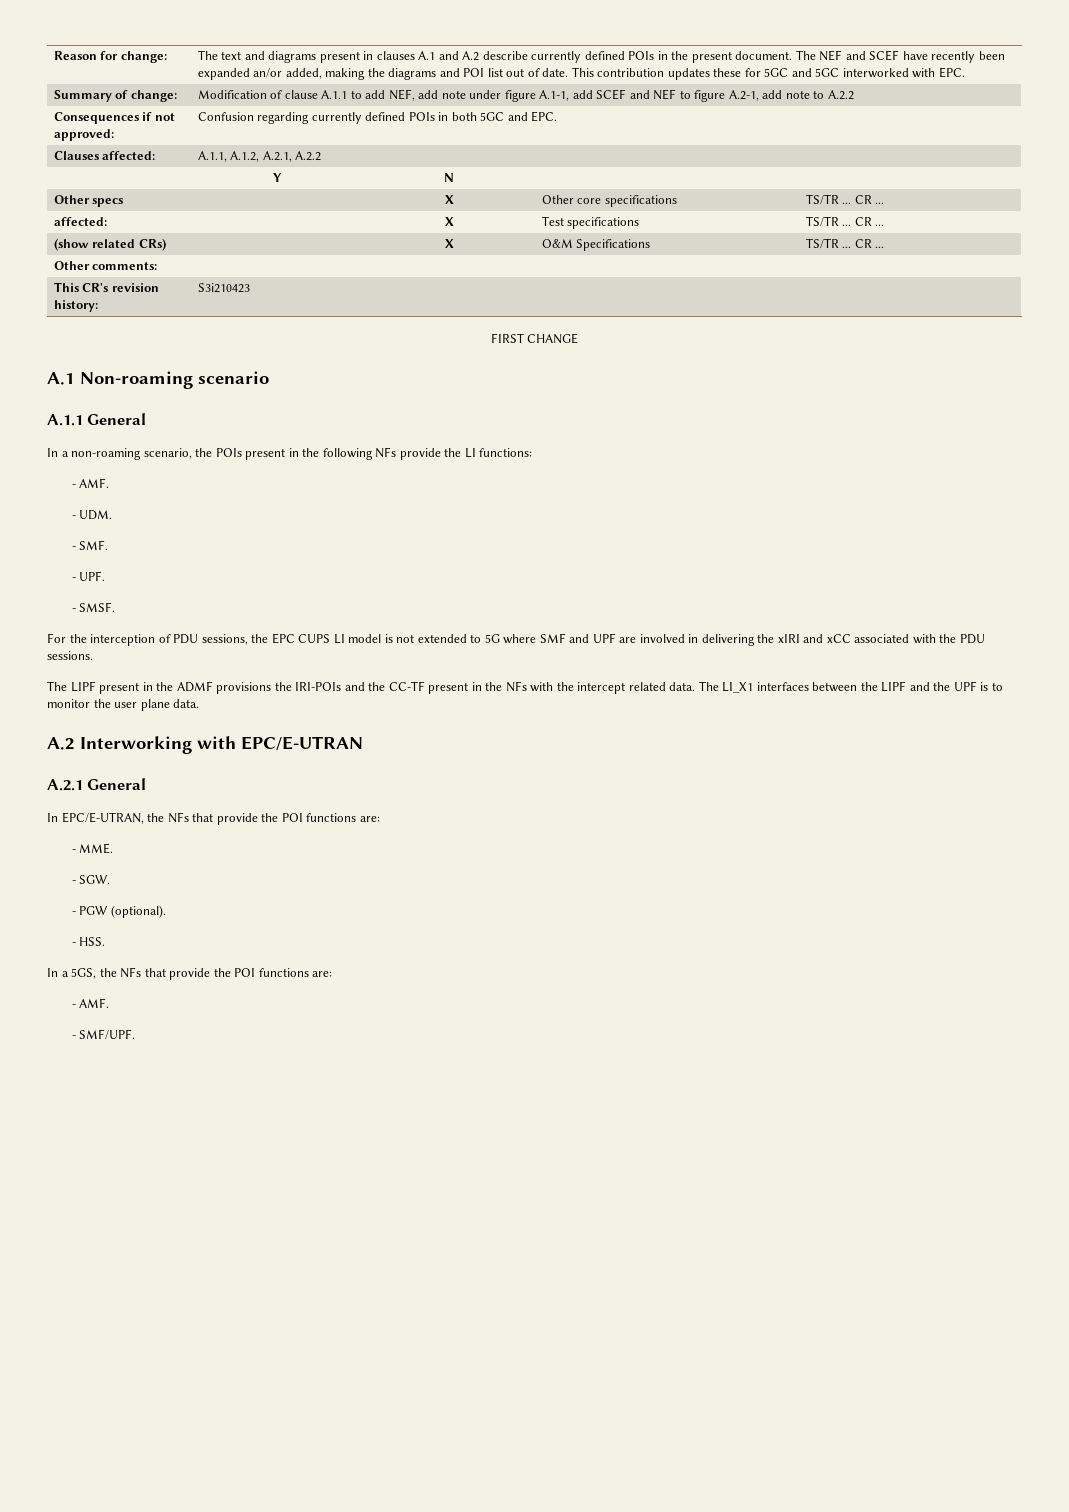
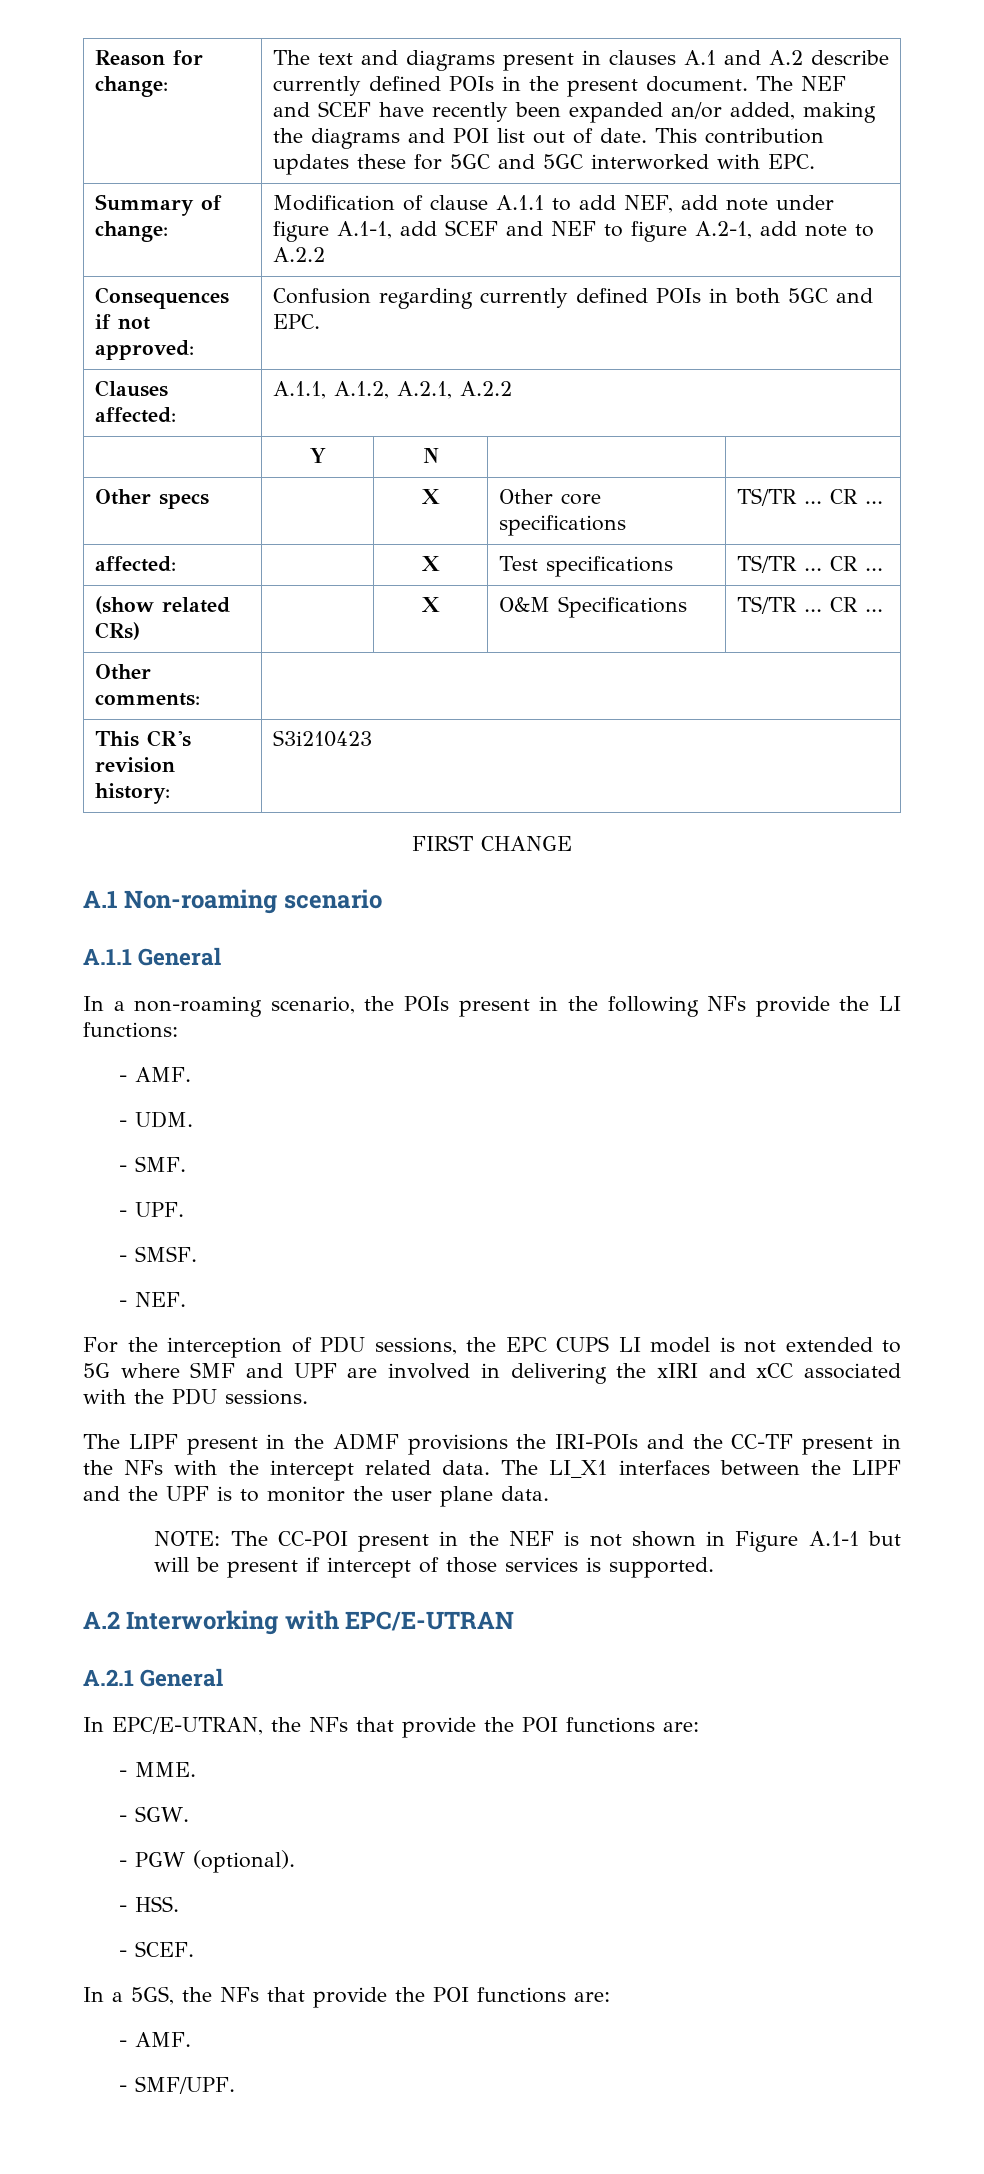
+ - NEF.
+ NOTE: The CC-POI present in the NEF is not shown in Figure A.1-1 but will be present if intercept of those services is supported.
+ - SCEF.

